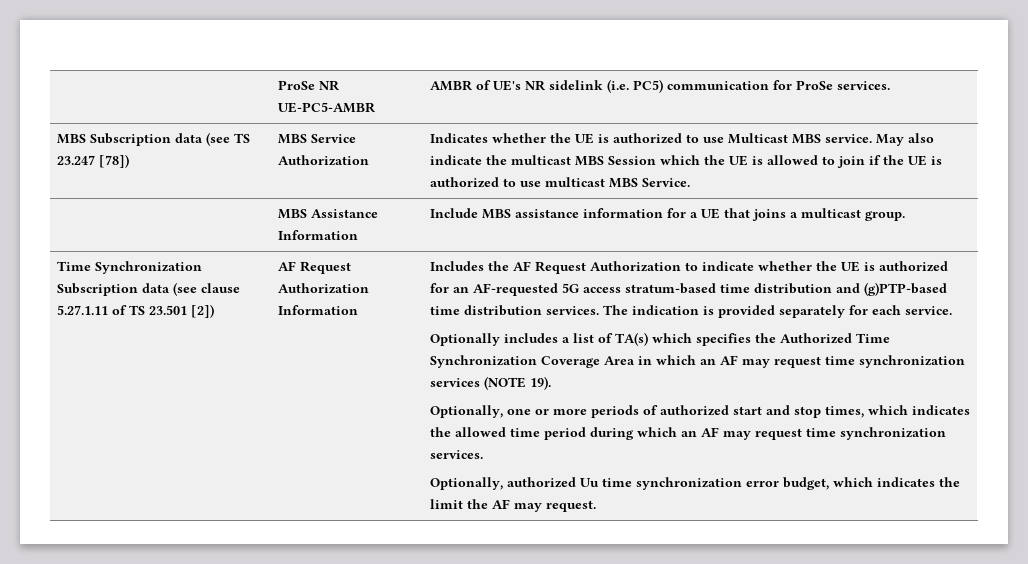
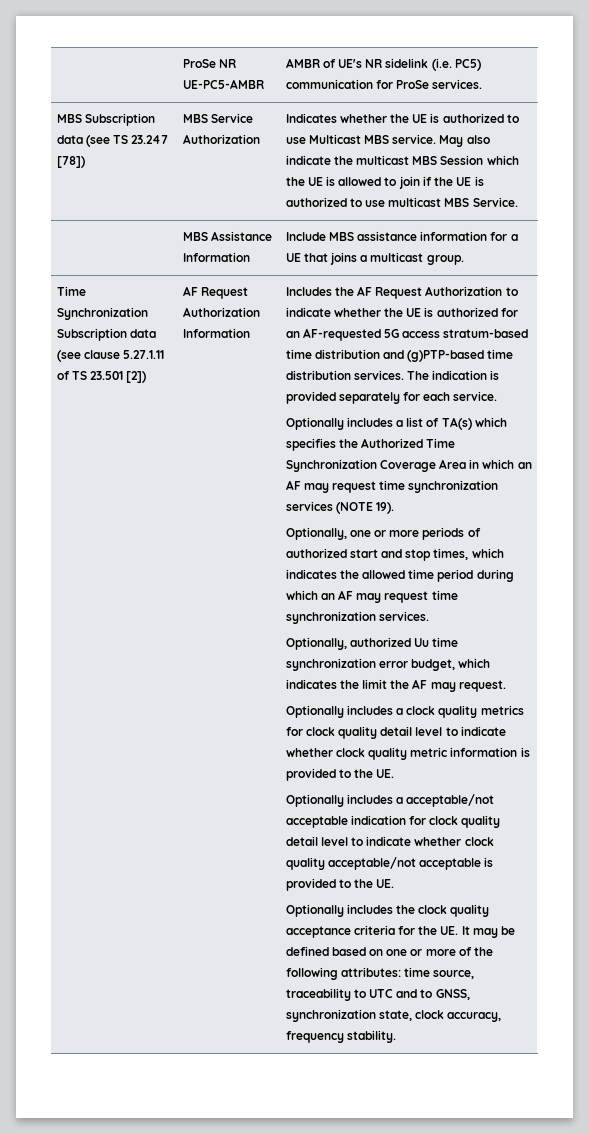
+ Optionally includes a clock quality metrics for clock quality detail level to indicate whether clock quality metric information is provided to the UE.
+ Optionally includes a acceptable/not acceptable indication for clock quality detail level to indicate whether clock quality acceptable/not acceptable is provided to the UE.
+ Optionally includes the clock quality acceptance criteria for the UE. It may be defined based on one or more of the following attributes: time source, traceability to UTC and to GNSS, synchronization state, clock accuracy, frequency stability.

